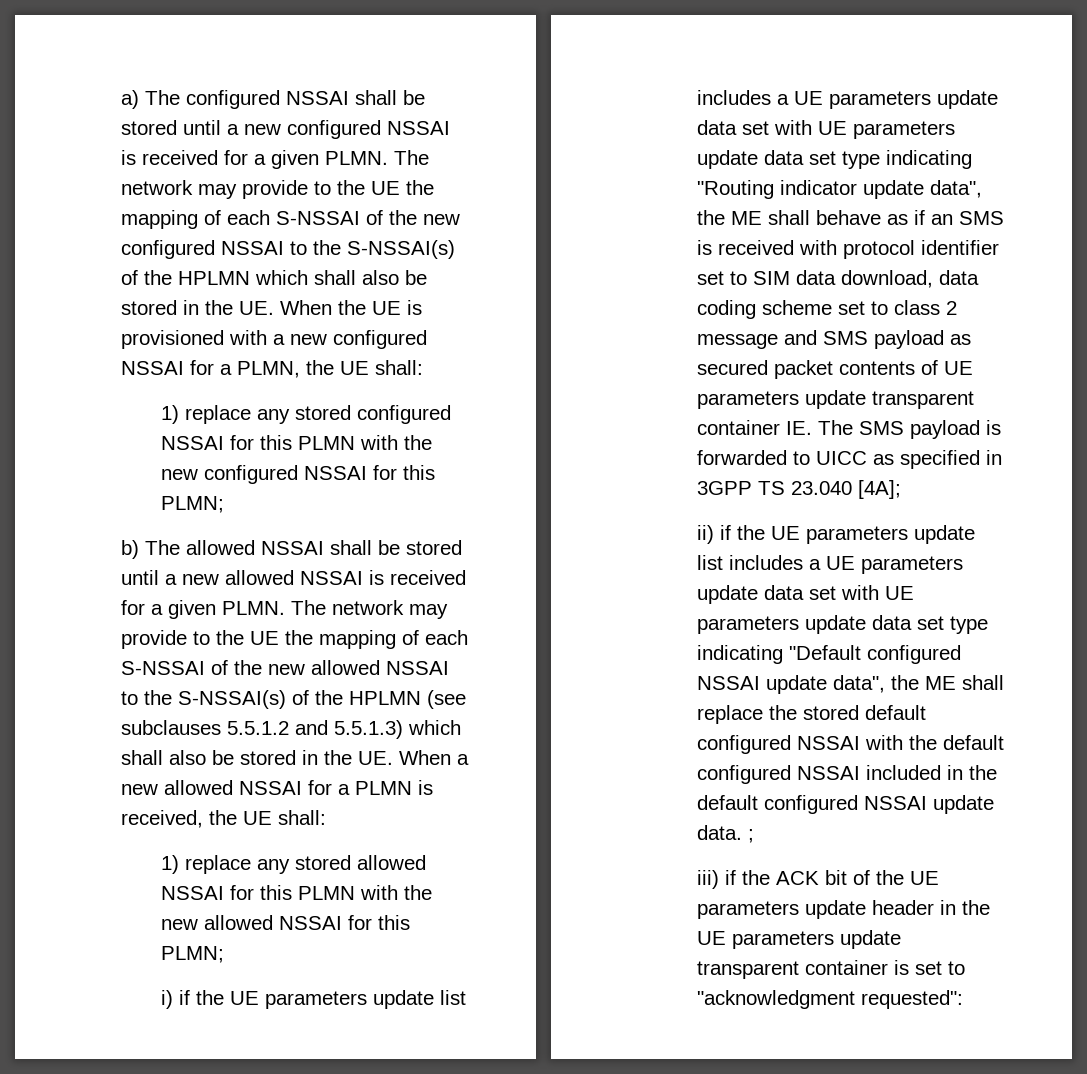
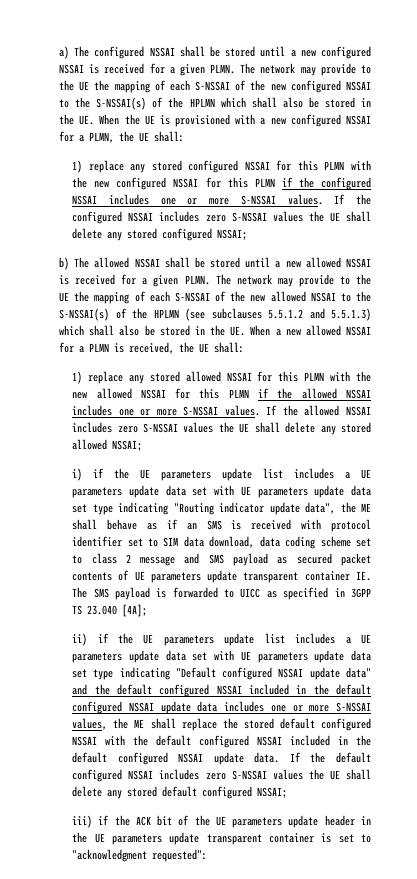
- 1) replace any stored configured NSSAI for this PLMN with the new configured NSSAI for this PLMN;
+ 1) replace any stored configured NSSAI for this PLMN with the new configured NSSAI for this PLMN if the configured NSSAI includes one or more S-NSSAI values. If the configured NSSAI includes zero S-NSSAI values the UE shall delete any stored configured NSSAI;
- 1) replace any stored allowed NSSAI for this PLMN with the new allowed NSSAI for this PLMN;
+ 1) replace any stored allowed NSSAI for this PLMN with the new allowed NSSAI for this PLMN if the allowed NSSAI includes one or more S-NSSAI values. If the allowed NSSAI includes zero S-NSSAI values the UE shall delete any stored allowed NSSAI;
- ii) if the UE parameters update list includes a UE parameters update data set with UE parameters update data set type indicating "Default configured NSSAI update data", the ME shall replace the stored default configured NSSAI with the default configured NSSAI included in the default configured NSSAI update data. ;
+ ii) if the UE parameters update list includes a UE parameters update data set with UE parameters update data set type indicating "Default configured NSSAI update data" and the default configured NSSAI included in the default configured NSSAI update data includes one or more S-NSSAI values, the ME shall replace the stored default configured NSSAI with the default configured NSSAI included in the default configured NSSAI update data. If the default configured NSSAI includes zero S-NSSAI values the UE shall delete any stored default configured NSSAI;

